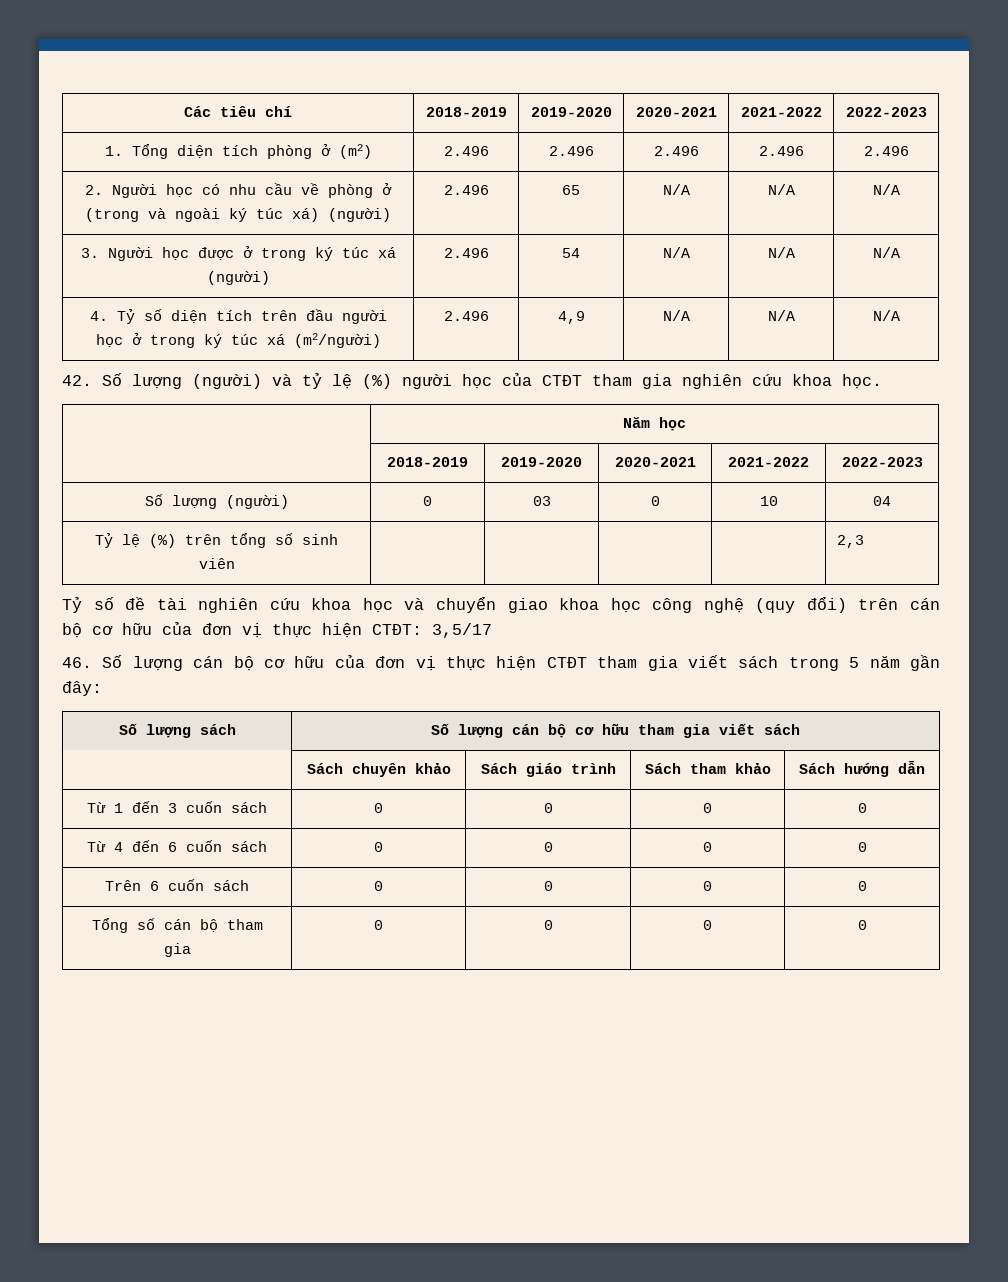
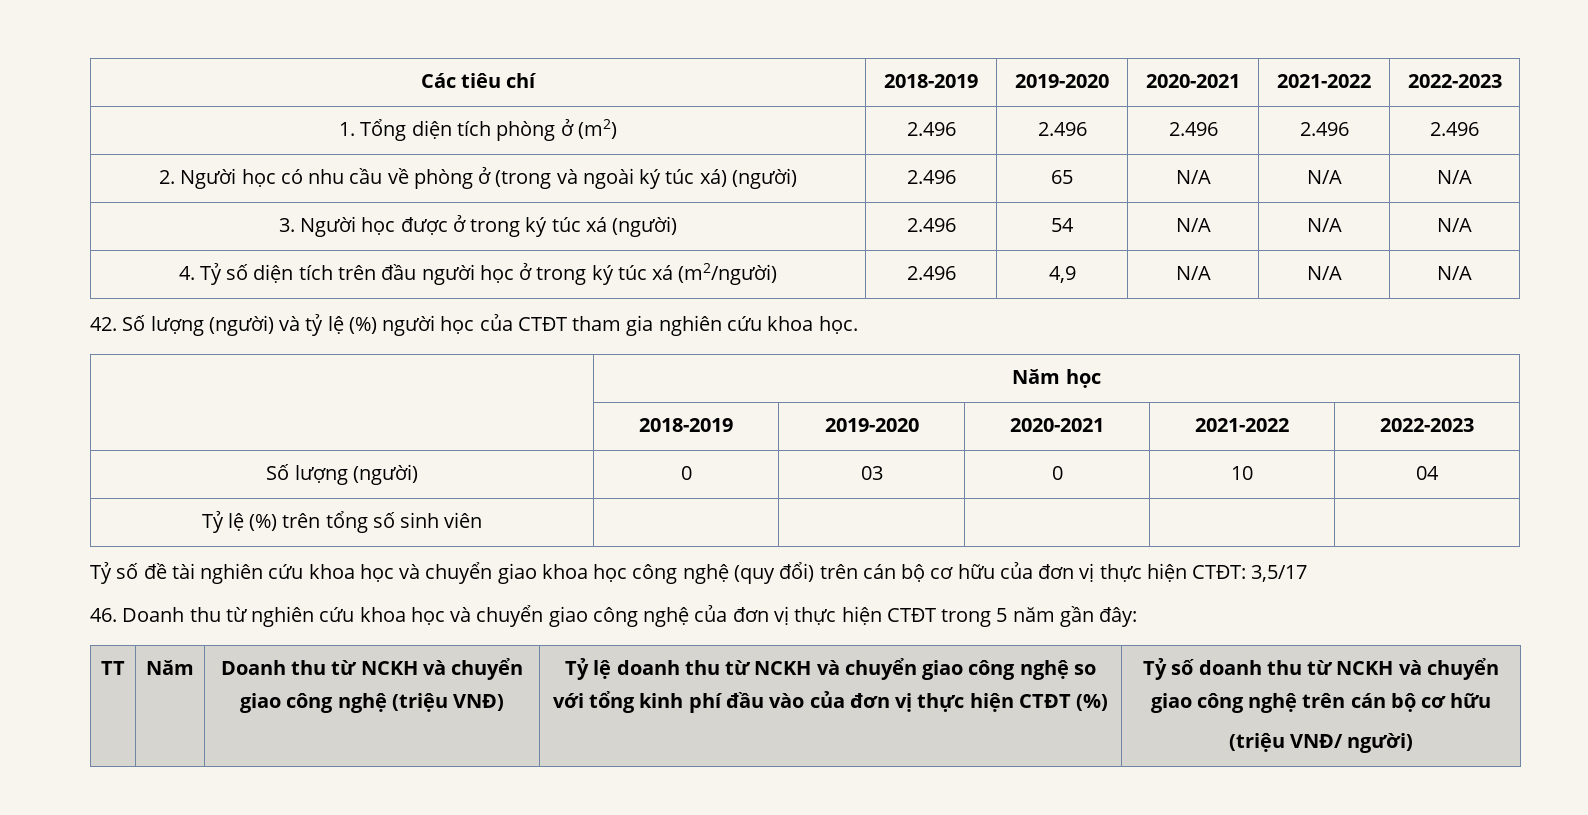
- Tỷ lệ (%) trên tổng số sinh viên | | | | | 2,3
+ Tỷ lệ (%) trên tổng số sinh viên | | | | |
- 46. Số lượng cán bộ cơ hữu của đơn vị thực hiện CTĐT tham gia viết sách trong 5 năm gần đây:
+ 46. Doanh thu từ nghiên cứu khoa học và chuyển giao công nghệ của đơn vị thực hiện CTĐT trong 5 năm gần đây:
- Số lượng sách | Số lượng cán bộ cơ hữu tham gia viết sách
- | Sách chuyên khảo | Sách giáo trình | Sách tham khảo | Sách hướng dẫn
- Từ 1 đến 3 cuốn sách | 0 | 0 | 0 | 0
- Từ 4 đến 6 cuốn sách | 0 | 0 | 0 | 0
- Trên 6 cuốn sách | 0 | 0 | 0 | 0
- Tổng số cán bộ tham gia | 0 | 0 | 0 | 0
+ TT | Năm | Doanh thu từ NCKH và chuyển giao công nghệ (triệu VNĐ) | Tỷ lệ doanh thu từ NCKH và chuyển giao công nghệ so với tổng kinh phí đầu vào của đơn vị thực hiện CTĐT (%) | Tỷ số doanh thu từ NCKH và chuyển giao công nghệ trên cán bộ cơ hữu
+ (triệu VNĐ/ người)

